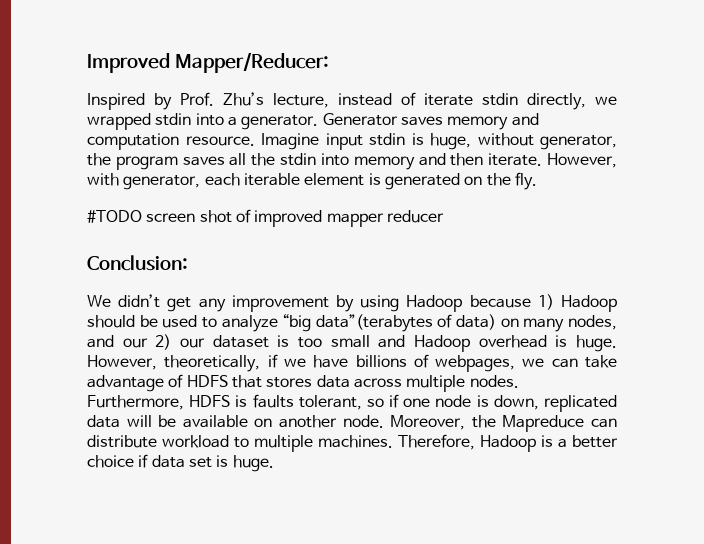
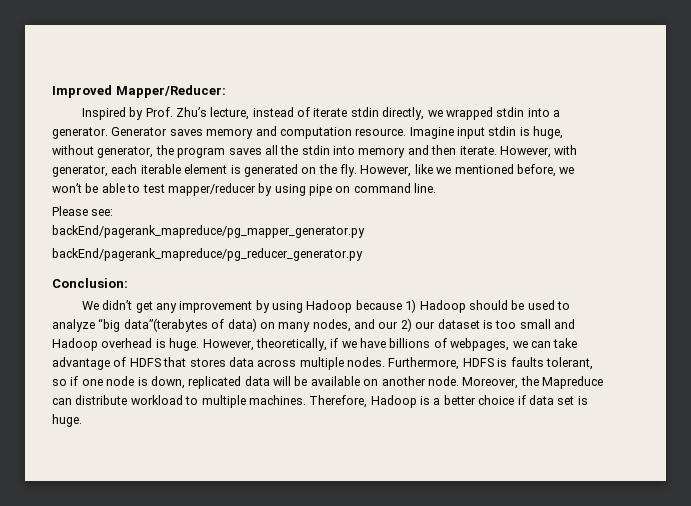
- However, with generator, each iterable element is generated on the fly.
- #TODO screen shot of improved mapper reducer
+ However, with generator, each iterable element is generated on the fly. However, like we mentioned before, we won’t be able to test mapper/reducer by using pipe on command line.
+ Please see:
+ backEnd/pagerank_mapreduce/pg_mapper_generator.py
+ backEnd/pagerank_mapreduce/pg_reducer_generator.py

